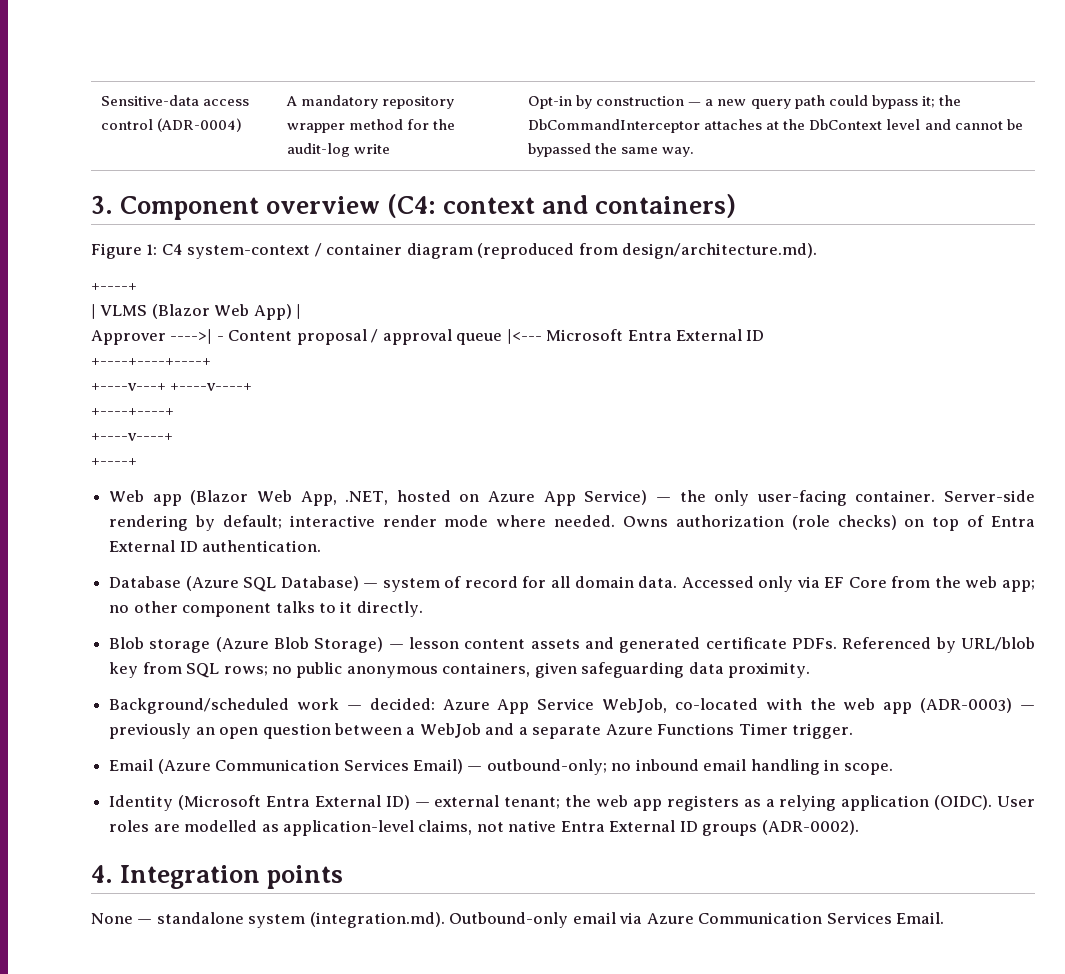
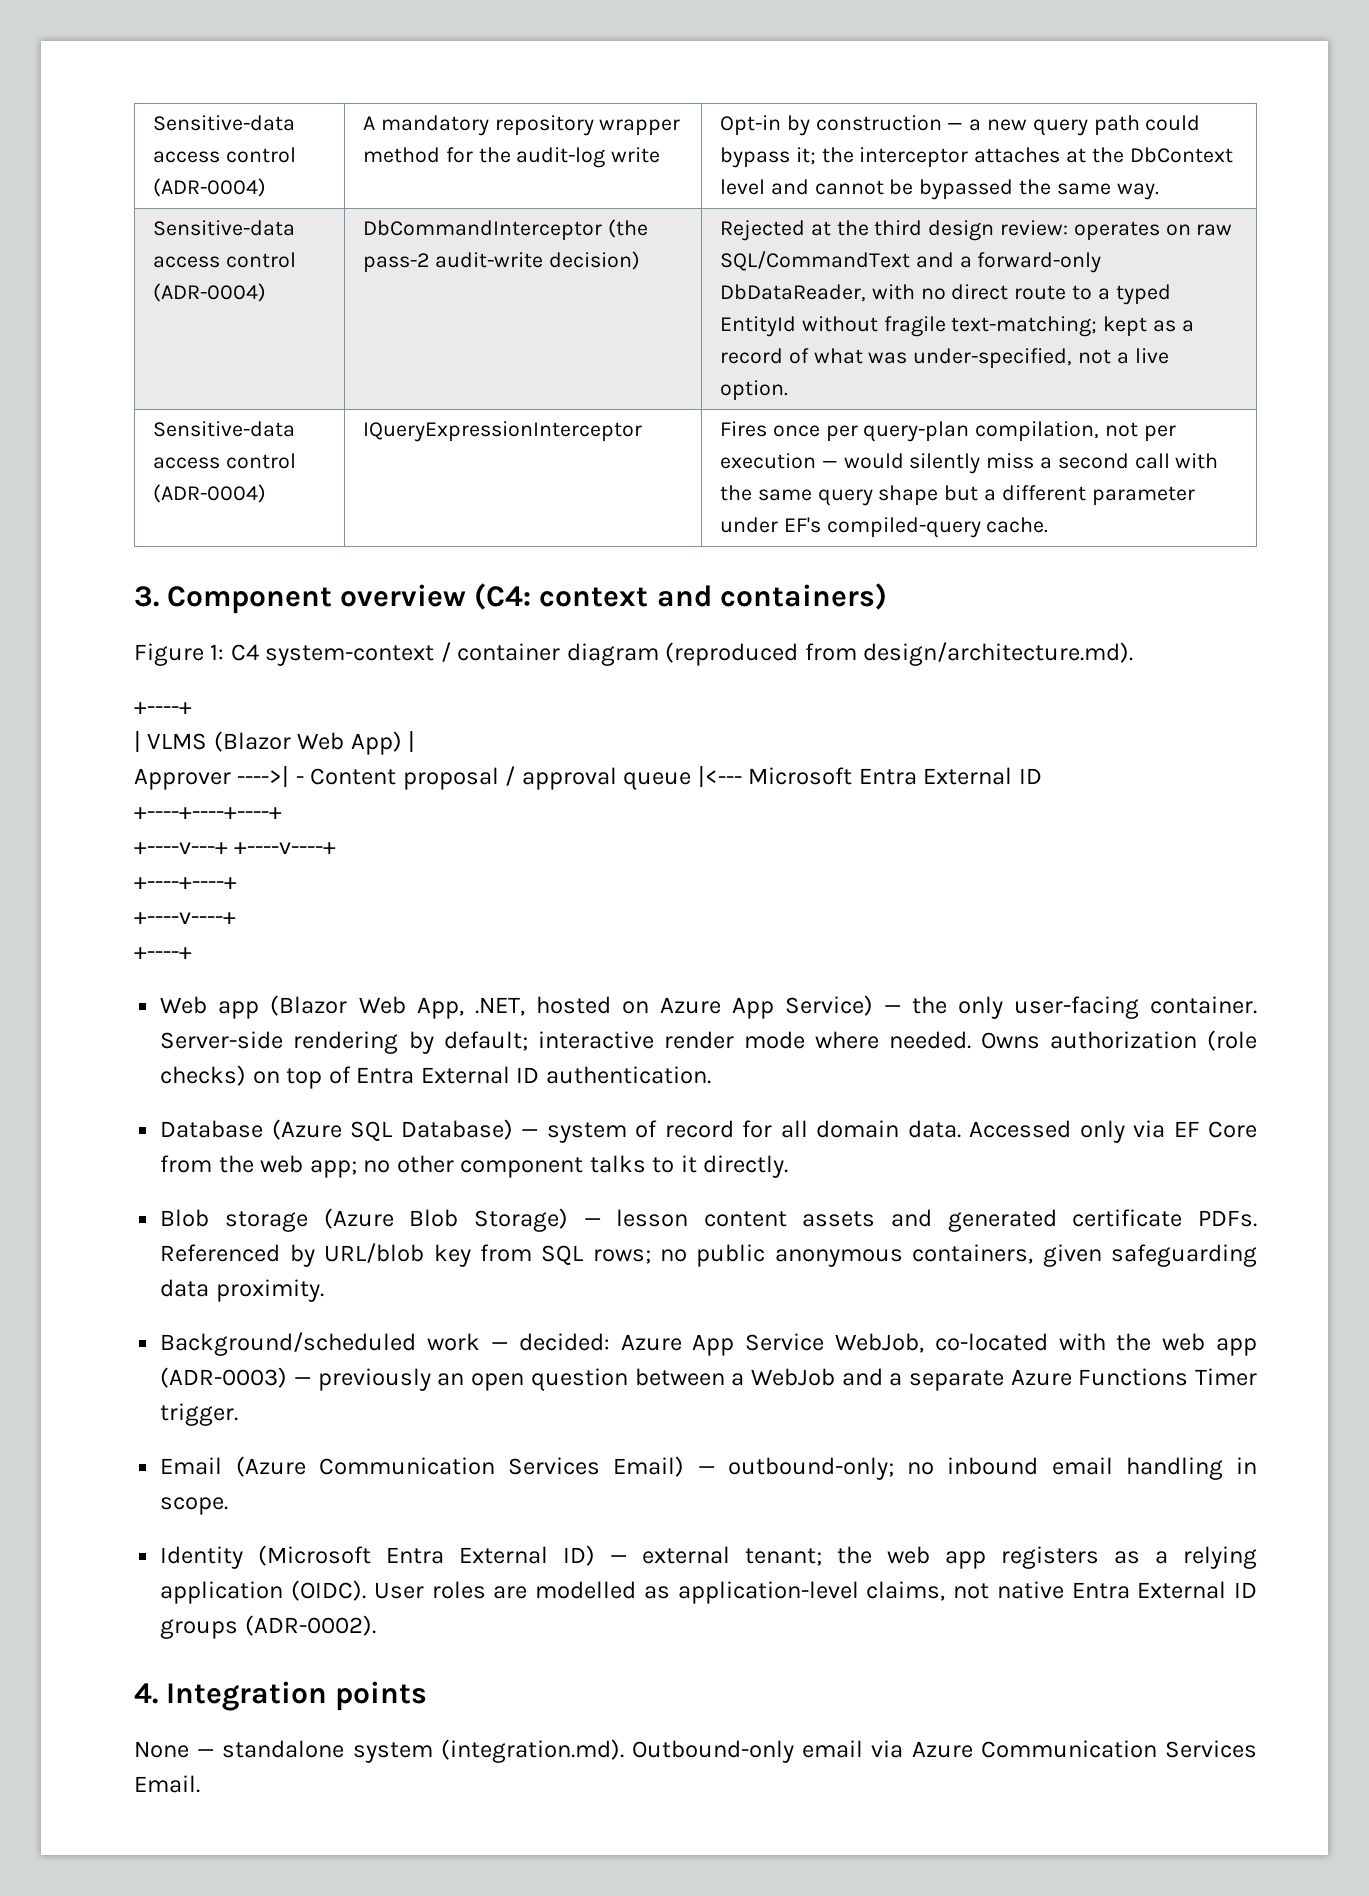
- Sensitive-data access control (ADR-0004) | A mandatory repository wrapper method for the audit-log write | Opt-in by construction — a new query path could bypass it; the DbCommandInterceptor attaches at the DbContext level and cannot be bypassed the same way.
+ Sensitive-data access control (ADR-0004) | A mandatory repository wrapper method for the audit-log write | Opt-in by construction — a new query path could bypass it; the interceptor attaches at the DbContext level and cannot be bypassed the same way.
+ Sensitive-data access control (ADR-0004) | DbCommandInterceptor (the pass-2 audit-write decision) | Rejected at the third design review: operates on raw SQL/CommandText and a forward-only DbDataReader, with no direct route to a typed EntityId without fragile text-matching; kept as a record of what was under-specified, not a live option.
+ Sensitive-data access control (ADR-0004) | IQueryExpressionInterceptor | Fires once per query-plan compilation, not per execution — would silently miss a second call with the same query shape but a different parameter under EF's compiled-query cache.

